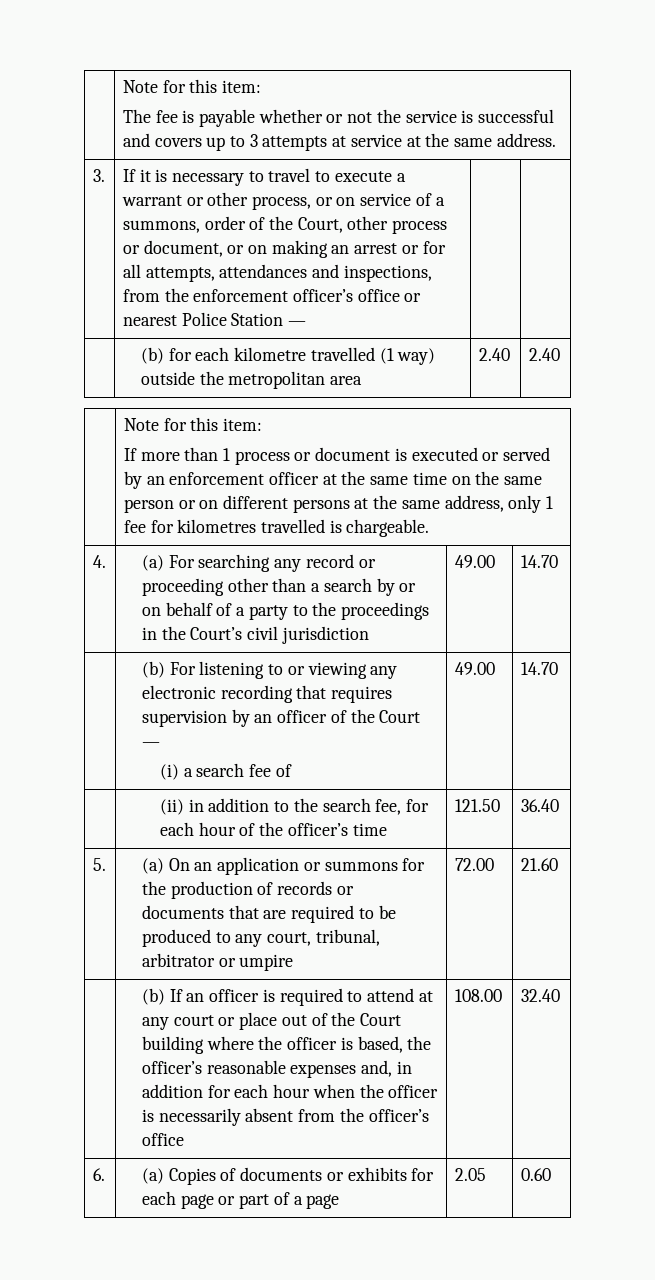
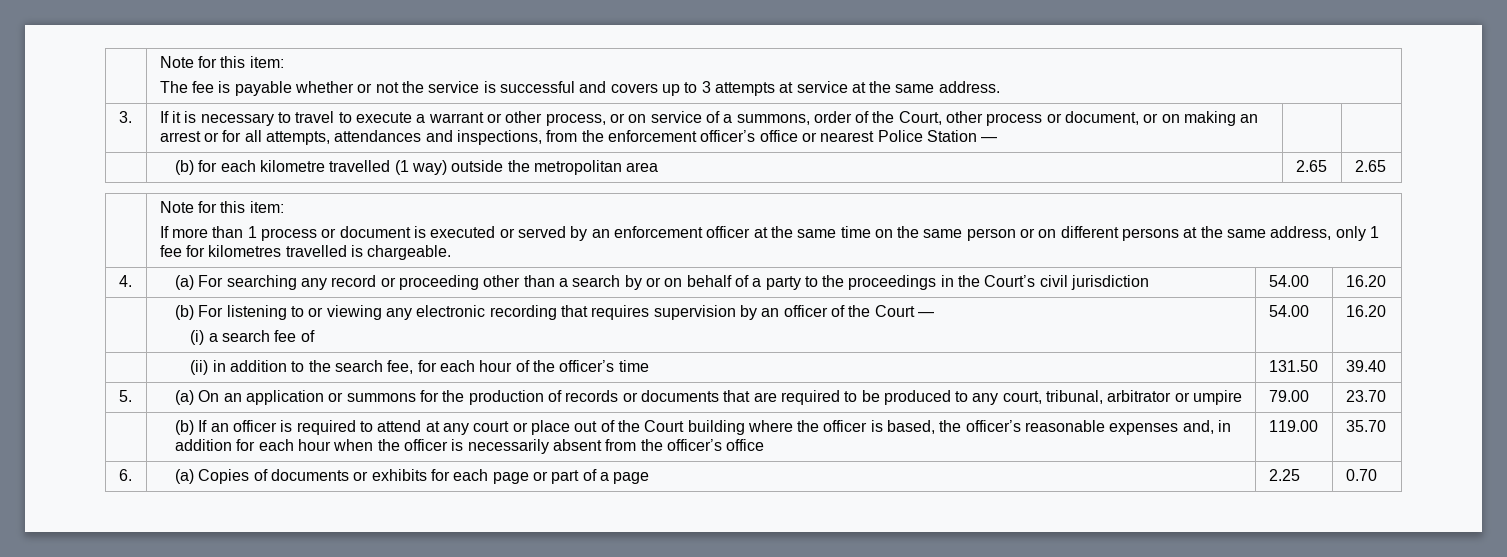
- | (b) for each kilometre travelled (1 way) outside the metropolitan area | 2.40 | 2.40
+ | (b) for each kilometre travelled (1 way) outside the metropolitan area | 2.65 | 2.65
- 4. | (a) For searching any record or proceeding other than a search by or on behalf of a party to the proceedings in the Court’s civil jurisdiction | 49.00 | 14.70
+ 4. | (a) For searching any record or proceeding other than a search by or on behalf of a party to the proceedings in the Court’s civil jurisdiction | 54.00 | 16.20
  | (b) For listening to or viewing any electronic recording that requires supervision by an officer of the Court —
- (i) a search fee of | 49.00 | 14.70
+ (i) a search fee of | 54.00 | 16.20
- | (ii) in addition to the search fee, for each hour of the officer’s time | 121.50 | 36.40
+ | (ii) in addition to the search fee, for each hour of the officer’s time | 131.50 | 39.40
- 5. | (a) On an application or summons for the production of records or documents that are required to be produced to any court, tribunal, arbitrator or umpire | 72.00 | 21.60
+ 5. | (a) On an application or summons for the production of records or documents that are required to be produced to any court, tribunal, arbitrator or umpire | 79.00 | 23.70
- 108.00 | 32.40
+ 119.00 | 35.70
- 6. | (a) Copies of documents or exhibits for each page or part of a page | 2.05 | 0.60
+ 6. | (a) Copies of documents or exhibits for each page or part of a page | 2.25 | 0.70

